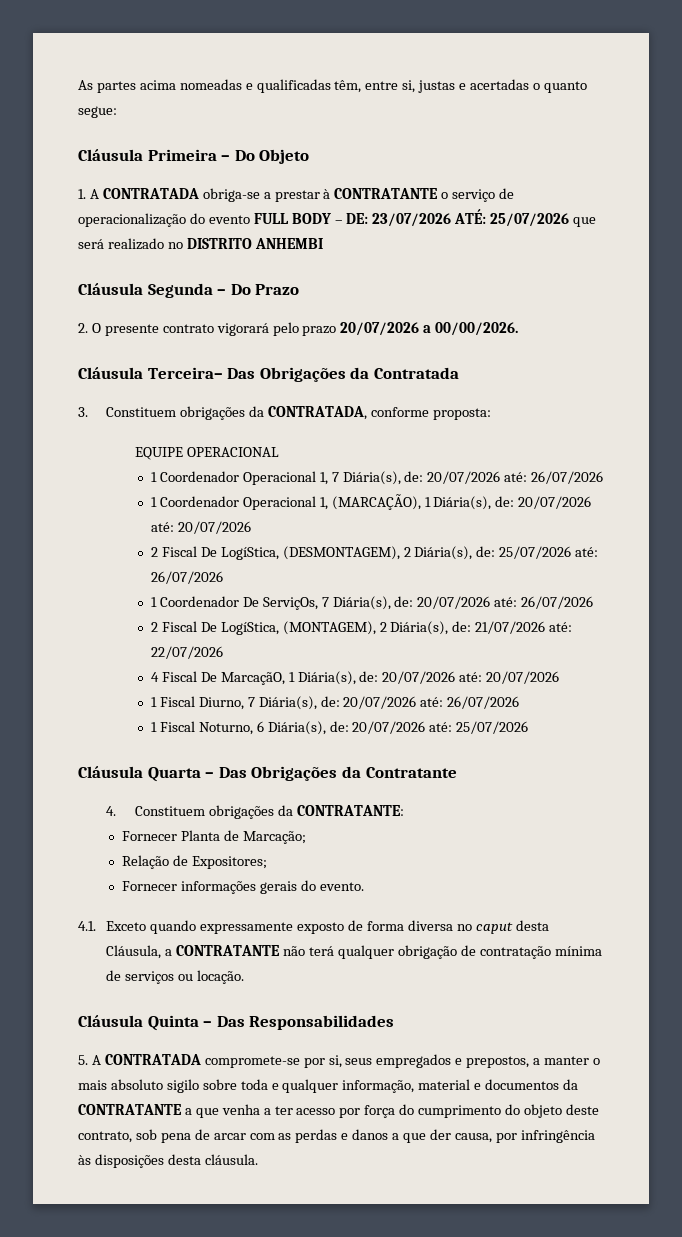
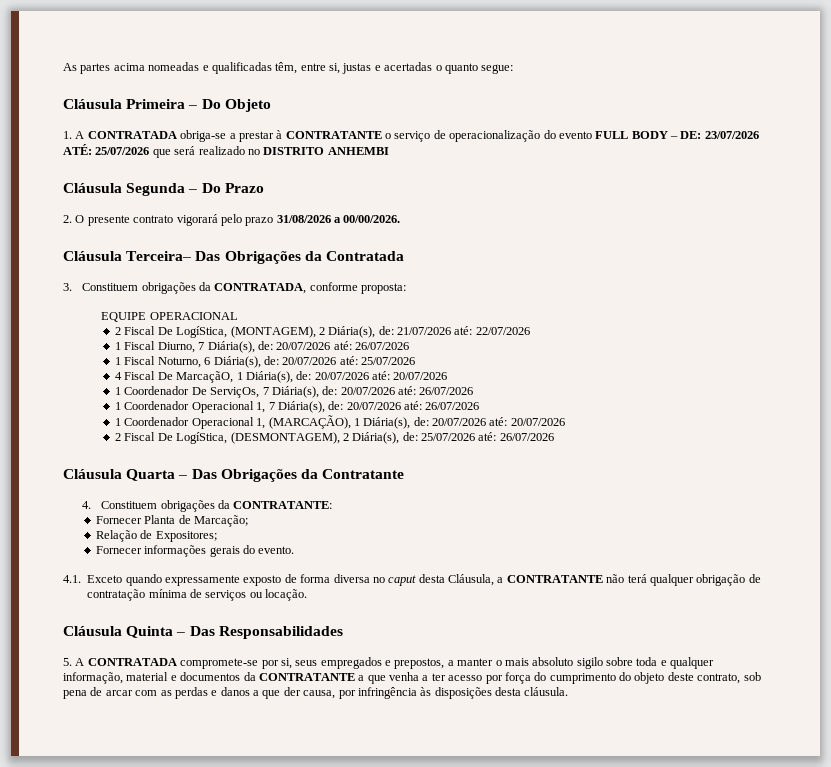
- 2. O presente contrato vigorará pelo prazo 20/07/2026 a 00/00/2026.
+ 2. O presente contrato vigorará pelo prazo 31/08/2026 a 00/00/2026.
+ 2 Fiscal De LogíStica, (MONTAGEM), 2 Diária(s), de: 21/07/2026 até: 22/07/2026
+ 1 Fiscal Diurno, 7 Diária(s), de: 20/07/2026 até: 26/07/2026
+ 1 Fiscal Noturno, 6 Diária(s), de: 20/07/2026 até: 25/07/2026
+ 4 Fiscal De MarcaçãO, 1 Diária(s), de: 20/07/2026 até: 20/07/2026
+ 1 Coordenador De ServiçOs, 7 Diária(s), de: 20/07/2026 até: 26/07/2026
- 1 Coordenador De ServiçOs, 7 Diária(s), de: 20/07/2026 até: 26/07/2026
- 2 Fiscal De LogíStica, (MONTAGEM), 2 Diária(s), de: 21/07/2026 até: 22/07/2026
- 4 Fiscal De MarcaçãO, 1 Diária(s), de: 20/07/2026 até: 20/07/2026
- 1 Fiscal Diurno, 7 Diária(s), de: 20/07/2026 até: 26/07/2026
- 1 Fiscal Noturno, 6 Diária(s), de: 20/07/2026 até: 25/07/2026

